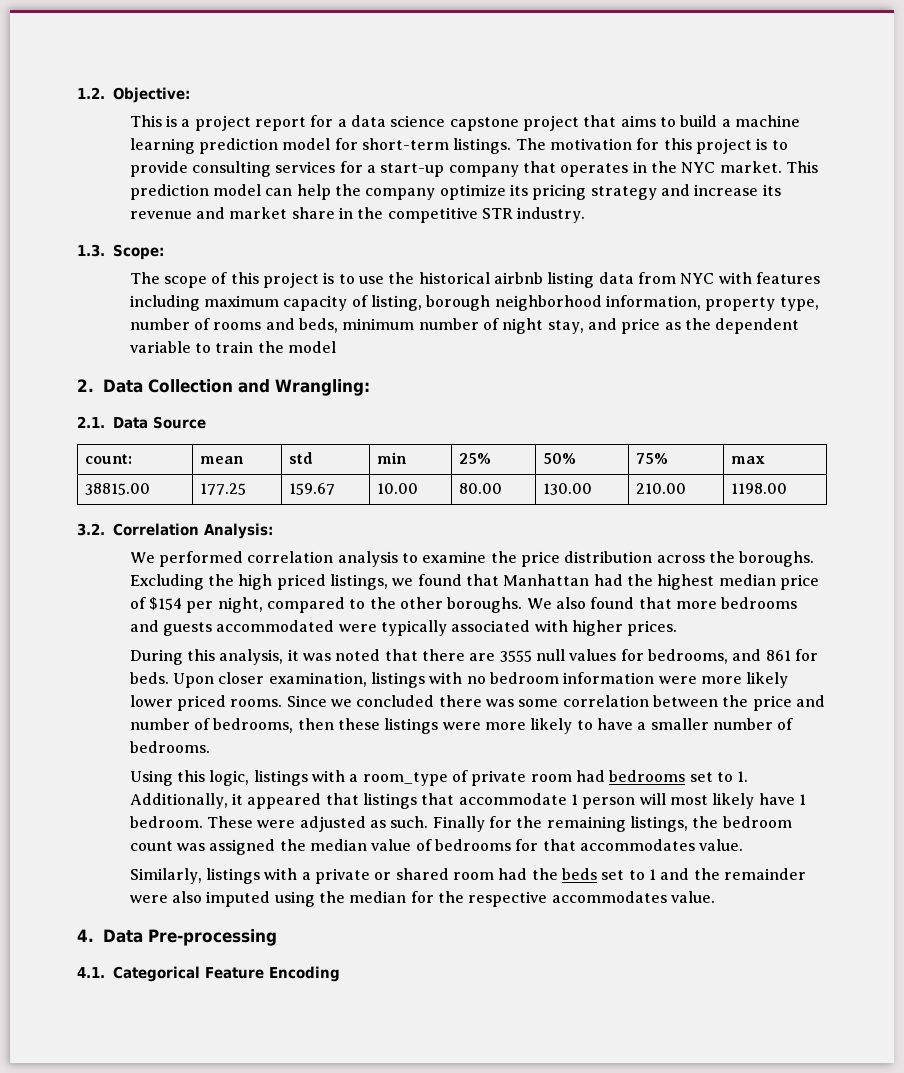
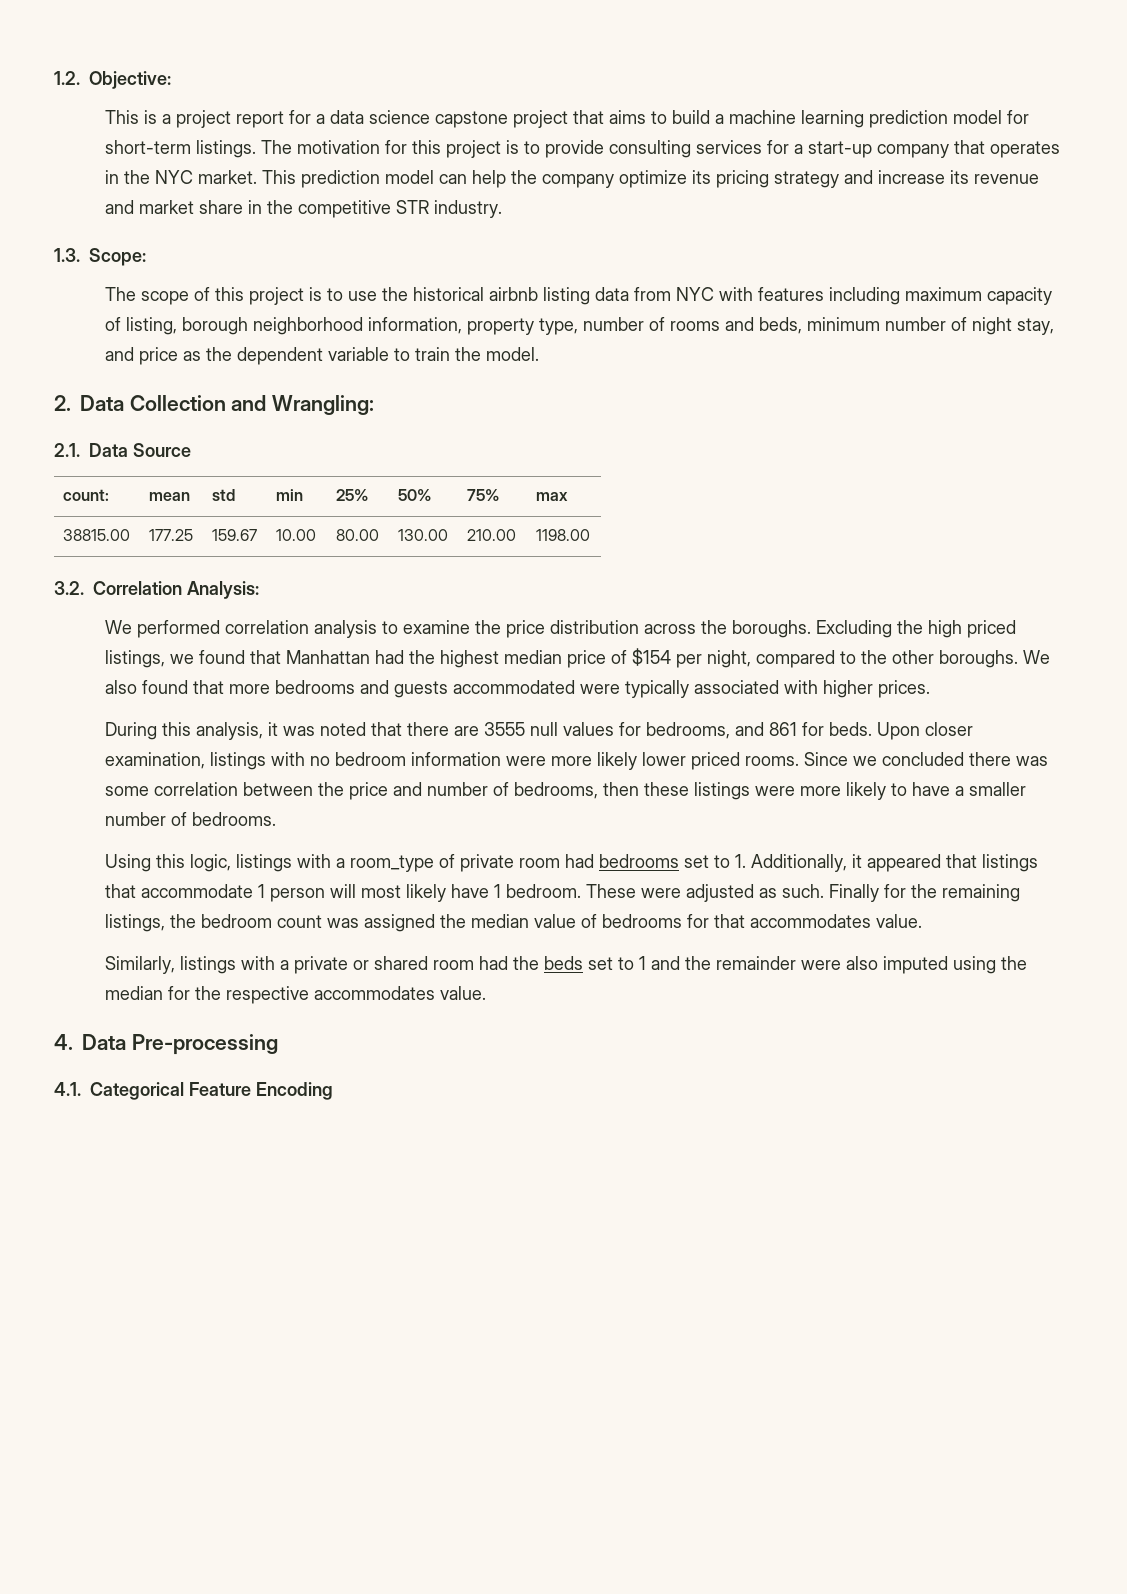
- The scope of this project is to use the historical airbnb listing data from NYC with features including maximum capacity of listing, borough neighborhood information, property type, number of rooms and beds, minimum number of night stay, and price as the dependent variable to train the model
+ The scope of this project is to use the historical airbnb listing data from NYC with features including maximum capacity of listing, borough neighborhood information, property type, number of rooms and beds, minimum number of night stay, and price as the dependent variable to train the model.

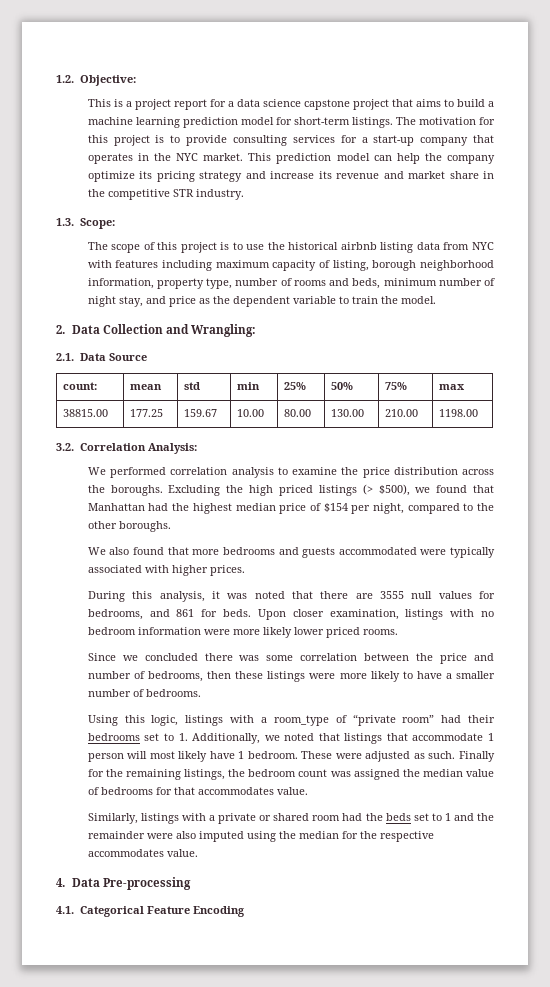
- Excluding the high priced listings, we found that Manhattan had the highest median price of $154 per night, compared to the other boroughs. We also found that more bedrooms and guests accommodated were typically associated with higher prices.
+ Excluding the high priced listings (> $500), we found that Manhattan had the highest median price of $154 per night, compared to the other boroughs.
+ We also found that more bedrooms and guests accommodated were typically associated with higher prices.
- Upon closer examination, listings with no bedroom information were more likely lower priced rooms. Since we concluded there was some correlation between the price and number of bedrooms, then these listings were more likely to have a smaller number of bedrooms.
+ Upon closer examination, listings with no bedroom information were more likely lower priced rooms.
+ Since we concluded there was some correlation between the price and number of bedrooms, then these listings were more likely to have a smaller number of bedrooms.
- Using this logic, listings with a room_type of private room had bedrooms set to 1. Additionally, it appeared that listings that accommodate 1 person will most likely have 1 bedroom.
+ Using this logic, listings with a room_type of “private room” had their bedrooms set to 1. Additionally, we noted that listings that accommodate 1 person will most likely have 1 bedroom.

